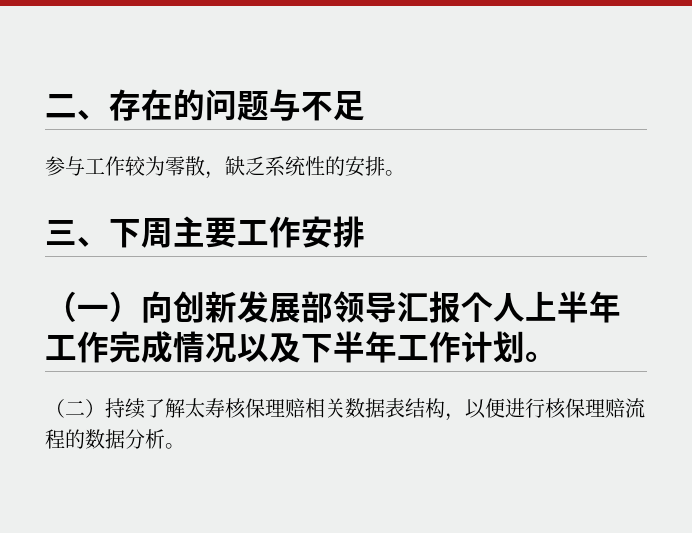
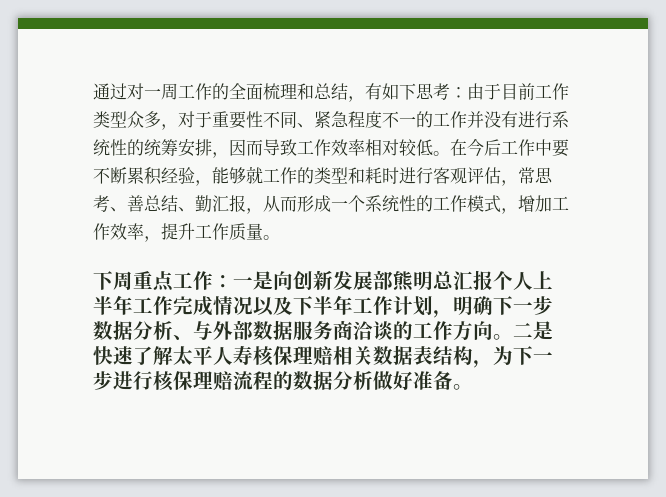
- 二、存在的问题与不足
- 参与工作较为零散，缺乏系统性的安排。
- 三、下周主要工作安排
- （一）向创新发展部领导汇报个人上半年工作完成情况以及下半年工作计划。
- （二）持续了解太寿核保理赔相关数据表结构，以便进行核保理赔流程的数据分析。
+ 通过对一周工作的全面梳理和总结，有如下思考：由于目前工作类型众多，对于重要性不同、紧急程度不一的工作并没有进行系统性的统筹安排，因而导致工作效率相对较低。在今后工作中要不断累积经验，能够就工作的类型和耗时进行客观评估，常思考、善总结、勤汇报，从而形成一个系统性的工作模式，增加工作效率，提升工作质量。
+ 下周重点工作：一是向创新发展部熊明总汇报个人上半年工作完成情况以及下半年工作计划，明确下一步数据分析、与外部数据服务商洽谈的工作方向。二是快速了解太平人寿核保理赔相关数据表结构，为下一步进行核保理赔流程的数据分析做好准备。

